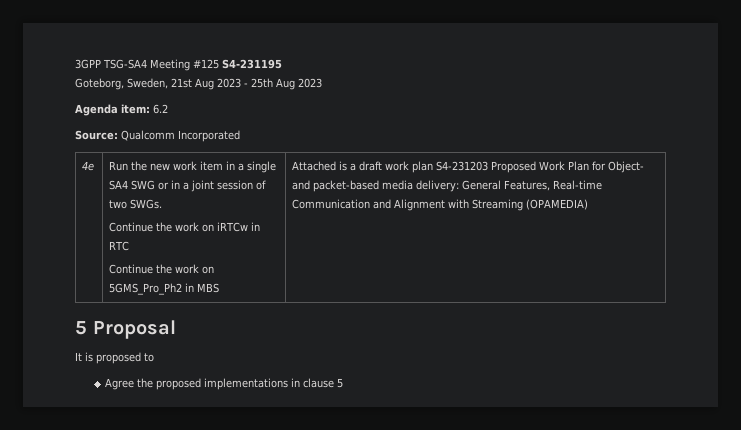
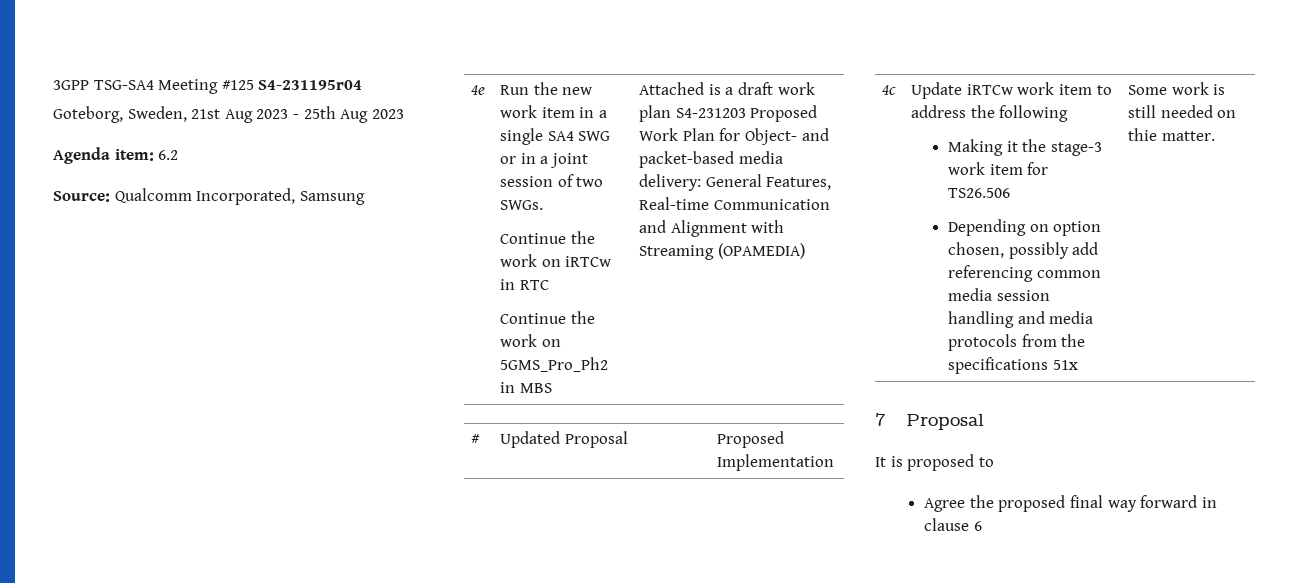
- 3GPP TSG-SA4 Meeting #125 S4-231195
+ 3GPP TSG-SA4 Meeting #125 S4-231195r04
- Source: Qualcomm Incorporated
+ Source: Qualcomm Incorporated, Samsung
- 5 Proposal
+ # | Updated Proposal | Proposed Implementation
+ 4c | Update iRTCw work item to address the following
+ Making it the stage-3 work item for TS26.506
+ Depending on option chosen, possibly add referencing common media session handling and media protocols from the specifications 51x | Some work is still needed on thie matter.
+ 7 Proposal
- Agree the proposed implementations in clause 5
+ Agree the proposed final way forward in clause 6

